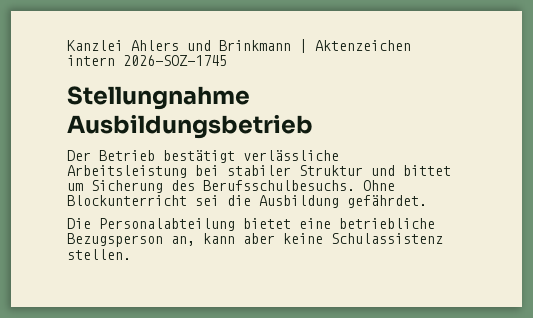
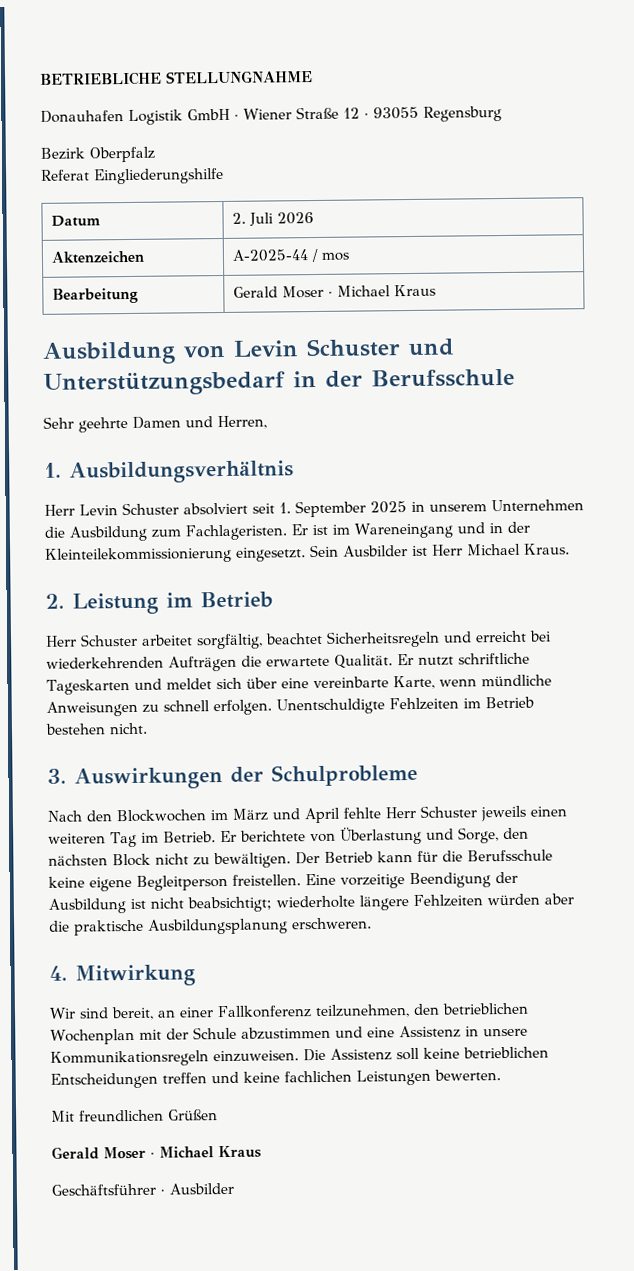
- Kanzlei Ahlers und Brinkmann | Aktenzeichen intern 2026-SOZ-1745
- Stellungnahme Ausbildungsbetrieb
- Der Betrieb bestätigt verlässliche Arbeitsleistung bei stabiler Struktur und bittet um Sicherung des Berufsschulbesuchs. Ohne Blockunterricht sei die Ausbildung gefährdet.
- Die Personalabteilung bietet eine betriebliche Bezugsperson an, kann aber keine Schulassistenz stellen.
+ BETRIEBLICHE STELLUNGNAHME
+ Donauhafen Logistik GmbH · Wiener Straße 12 · 93055 Regensburg
+ Bezirk Oberpfalz
+ Referat Eingliederungshilfe
+ Datum | 2. Juli 2026
+ Aktenzeichen | A-2025-44 / mos
+ Bearbeitung | Gerald Moser · Michael Kraus
+ Ausbildung von Levin Schuster und Unterstützungsbedarf in der Berufsschule
+ Sehr geehrte Damen und Herren,
+ 1. Ausbildungsverhältnis
+ Herr Levin Schuster absolviert seit 1. September 2025 in unserem Unternehmen die Ausbildung zum Fachlageristen. Er ist im Wareneingang und in der Kleinteilekommissionierung eingesetzt. Sein Ausbilder ist Herr Michael Kraus.
+ 2. Leistung im Betrieb
+ Herr Schuster arbeitet sorgfältig, beachtet Sicherheitsregeln und erreicht bei wiederkehrenden Aufträgen die erwartete Qualität. Er nutzt schriftliche Tageskarten und meldet sich über eine vereinbarte Karte, wenn mündliche Anweisungen zu schnell erfolgen. Unentschuldigte Fehlzeiten im Betrieb bestehen nicht.
+ 3. Auswirkungen der Schulprobleme
+ Nach den Blockwochen im März und April fehlte Herr Schuster jeweils einen weiteren Tag im Betrieb. Er berichtete von Überlastung und Sorge, den nächsten Block nicht zu bewältigen. Der Betrieb kann für die Berufsschule keine eigene Begleitperson freistellen. Eine vorzeitige Beendigung der Ausbildung ist nicht beabsichtigt; wiederholte längere Fehlzeiten würden aber die praktische Ausbildungsplanung erschweren.
+ 4. Mitwirkung
+ Wir sind bereit, an einer Fallkonferenz teilzunehmen, den betrieblichen Wochenplan mit der Schule abzustimmen und eine Assistenz in unsere Kommunikationsregeln einzuweisen. Die Assistenz soll keine betrieblichen Entscheidungen treffen und keine fachlichen Leistungen bewerten.
+ Mit freundlichen Grüßen
+ Gerald Moser · Michael Kraus
+ Geschäftsführer · Ausbilder

